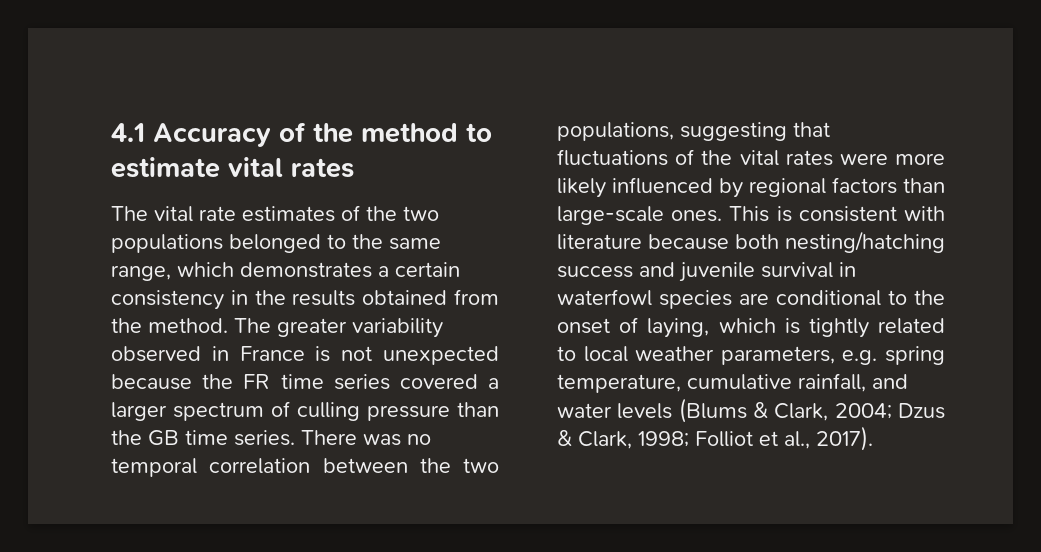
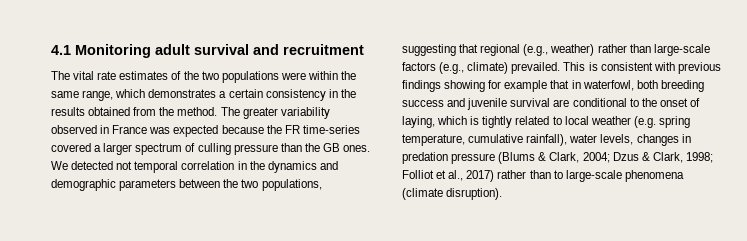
- 4.1 Accuracy of the method to estimate vital rates
+ 4.1 Monitoring adult survival and recruitment
- The vital rate estimates of the two populations belonged to the same range, which demonstrates a certain consistency in the results obtained from the method.
+ The vital rate estimates of the two populations were within the same range, which demonstrates a certain consistency in the results obtained from the method.
- The greater variability observed in France is not unexpected because the FR time series covered a larger spectrum of culling pressure than the GB time series. There was no temporal correlation between the two populations, suggesting that fluctuations of the vital rates were more likely influenced by regional factors than large-scale ones. This is consistent with literature because both nesting/hatching success and juvenile survival in waterfowl species are conditional to the onset of laying, which is tightly related to local weather parameters, e.g. spring temperature, cumulative rainfall, and water levels (Blums & Clark, 2004; Dzus & Clark, 1998; Folliot et al., 2017).
+ The greater variability observed in France was expected because the FR time-series covered a larger spectrum of culling pressure than the GB ones. We detected not temporal correlation in the dynamics and demographic parameters between the two populations, suggesting that regional (e.g., weather) rather than large-scale factors (e.g., climate) prevailed. This is consistent with previous findings showing for example that in waterfowl, both breeding success and juvenile survival are conditional to the onset of laying, which is tightly related to local weather (e.g. spring temperature, cumulative rainfall), water levels, changes in predation pressure (Blums & Clark, 2004; Dzus & Clark, 1998; Folliot et al., 2017) rather than to large-scale phenomena (climate disruption).

